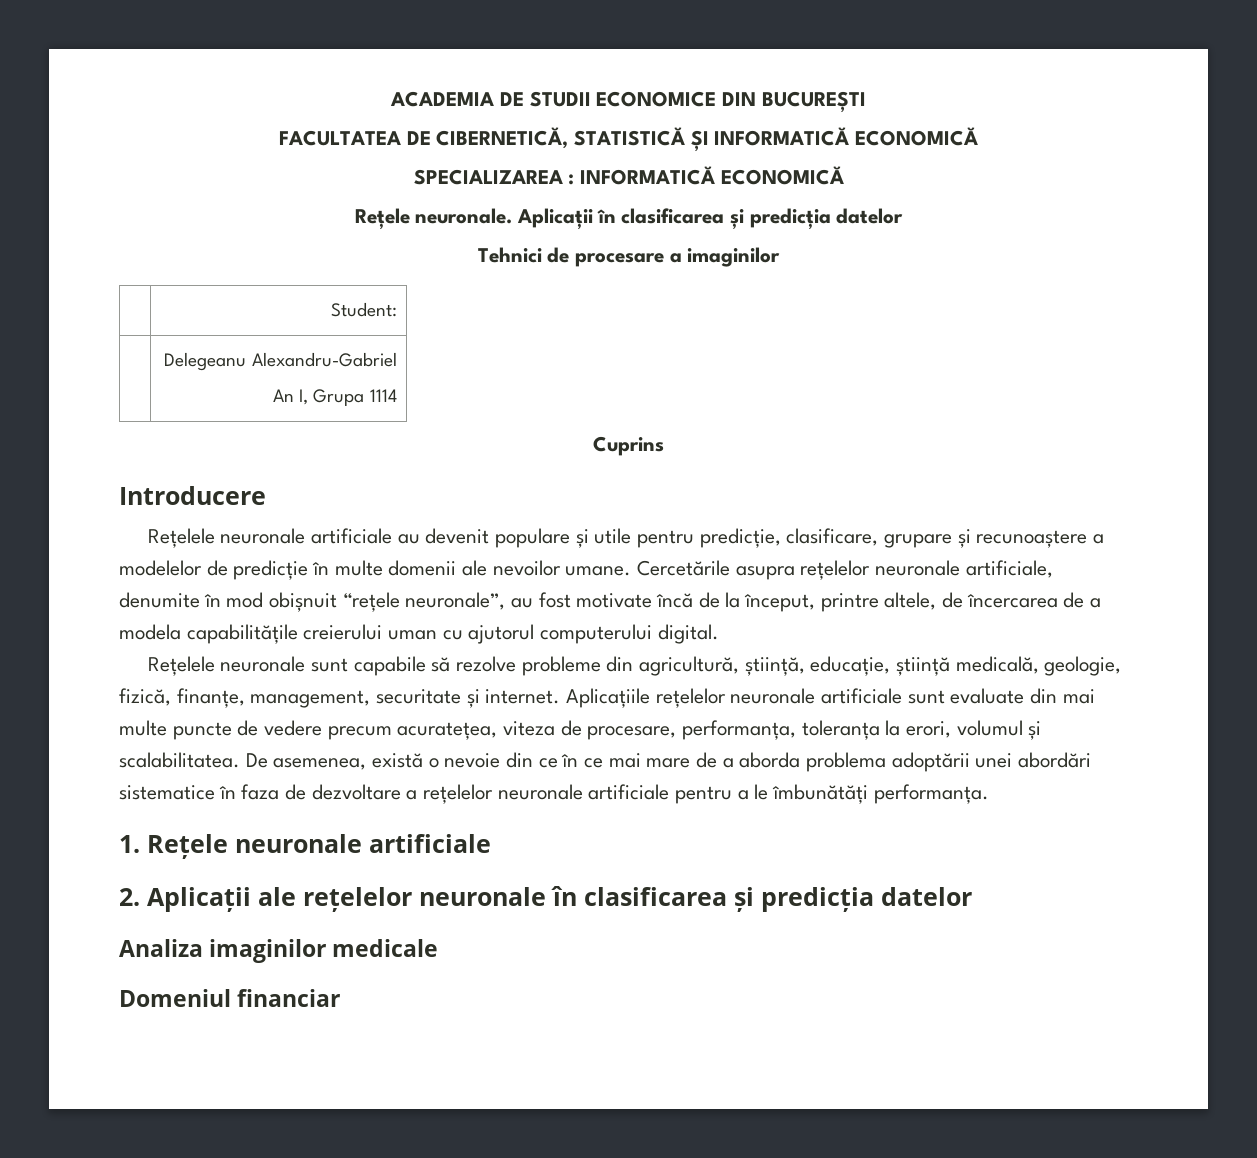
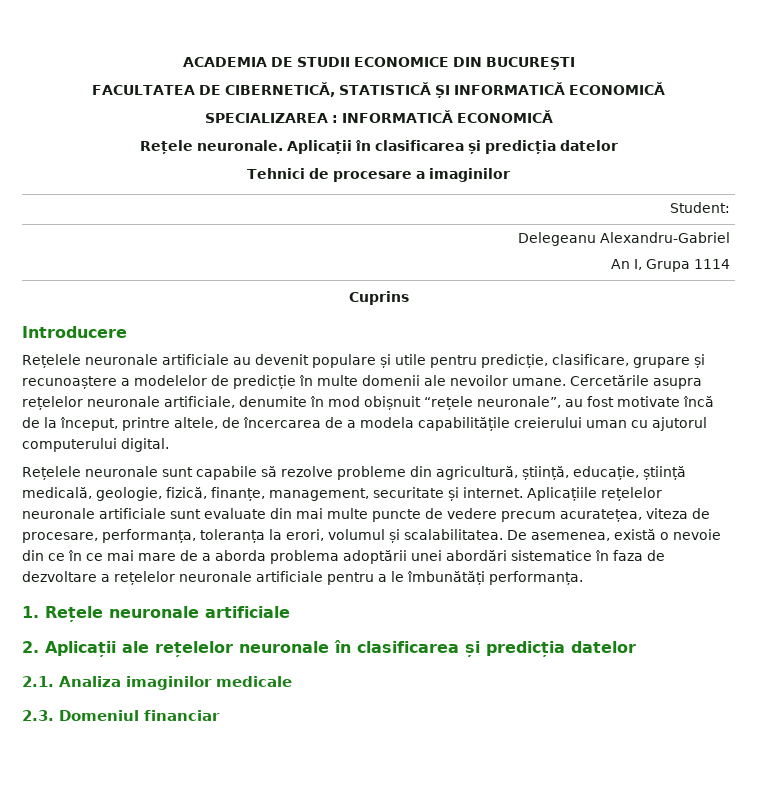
- Analiza imaginilor medicale
+ 2.1. Analiza imaginilor medicale
- Domeniul financiar
+ 2.3. Domeniul financiar

